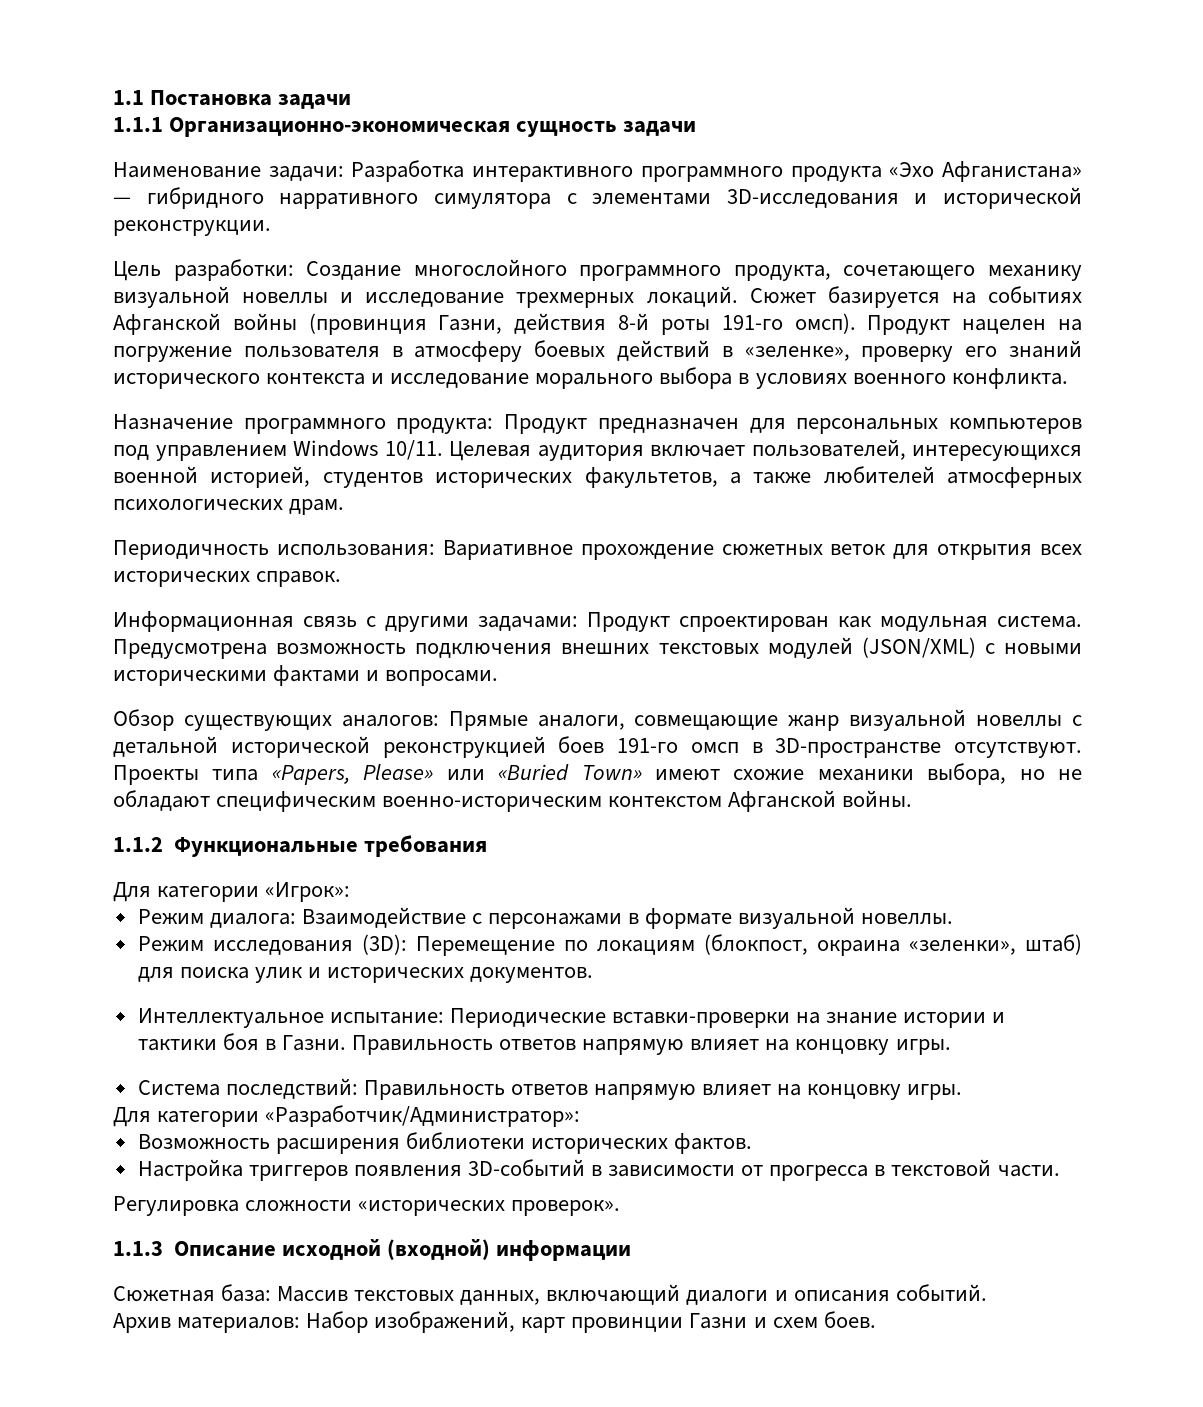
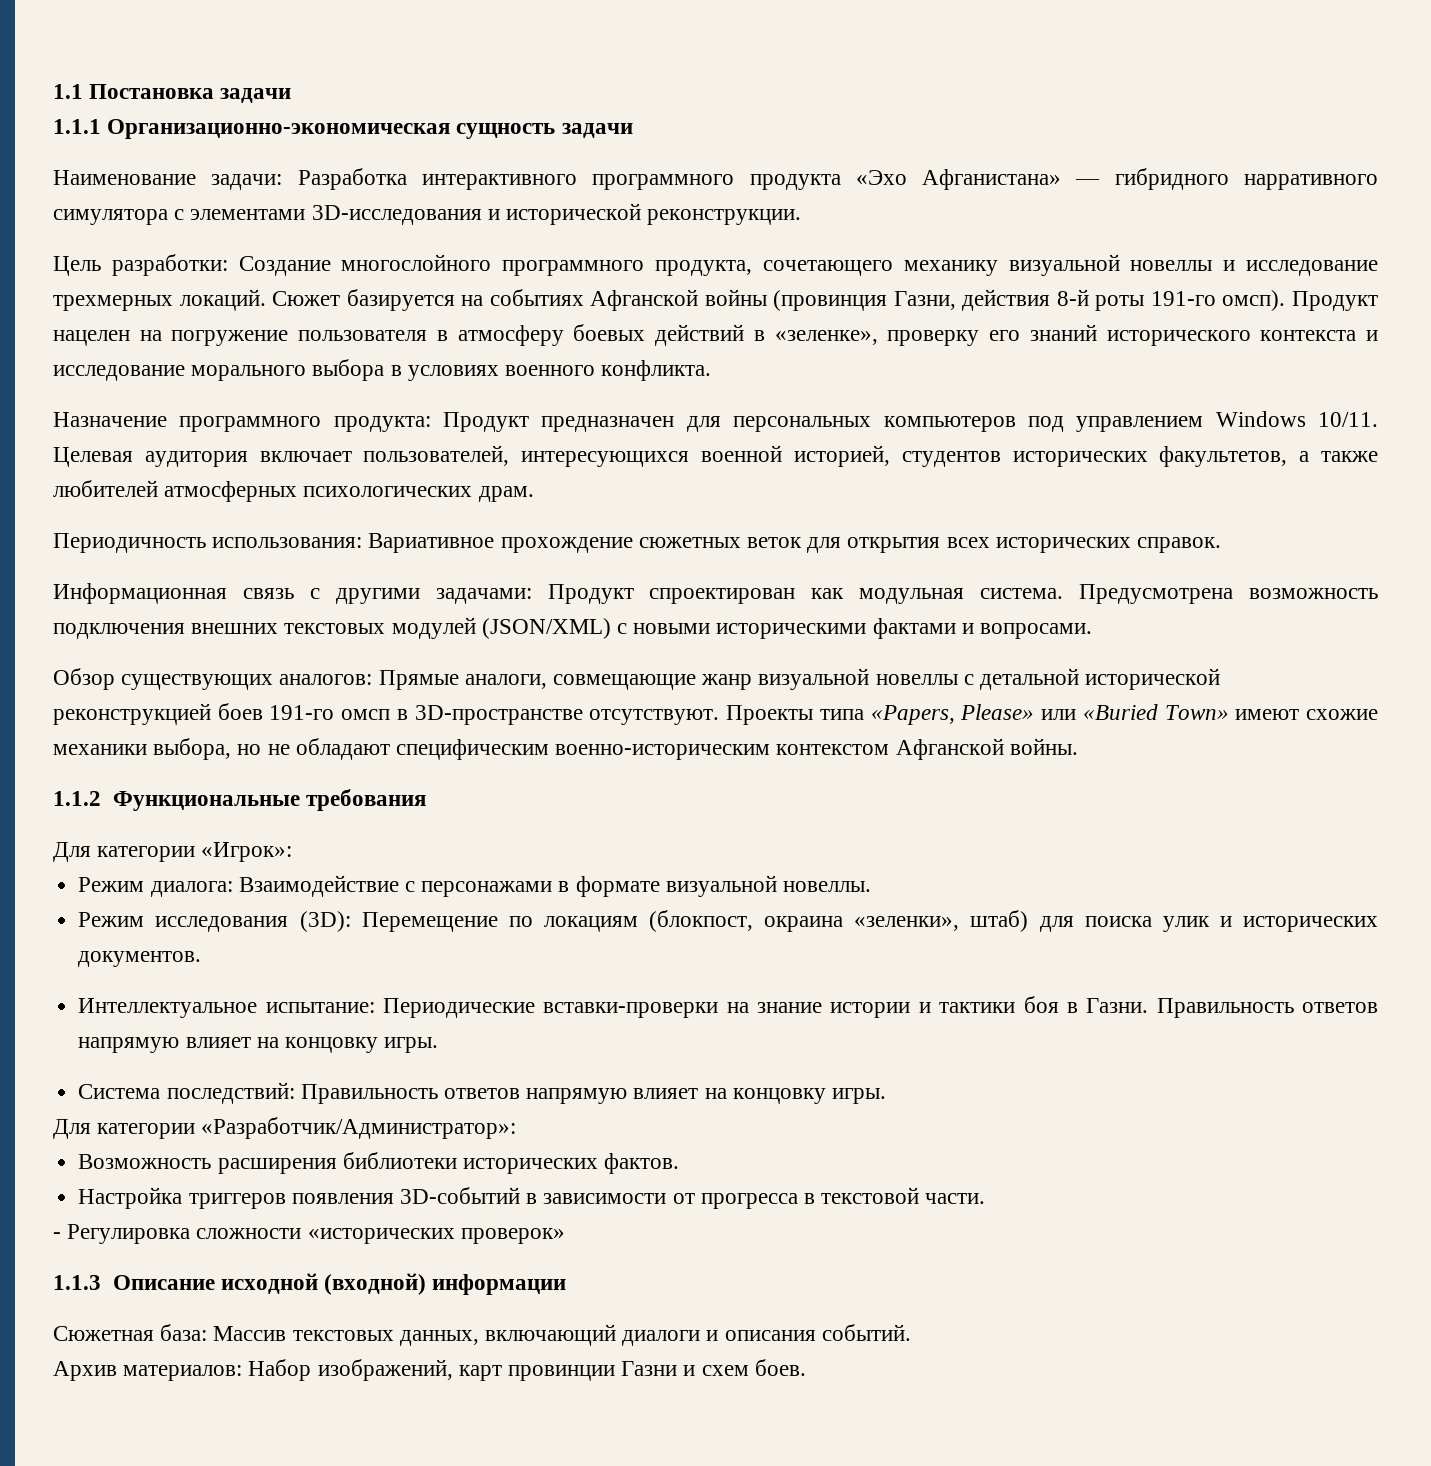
- Регулировка сложности «исторических проверок».
+ - Регулировка сложности «исторических проверок»

